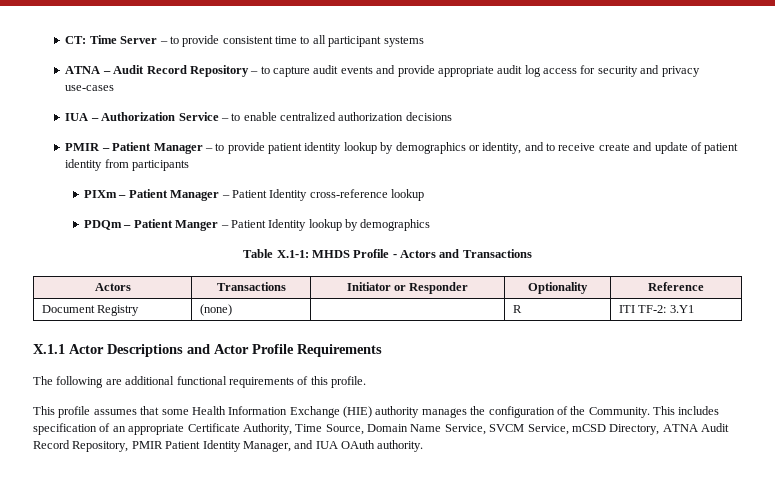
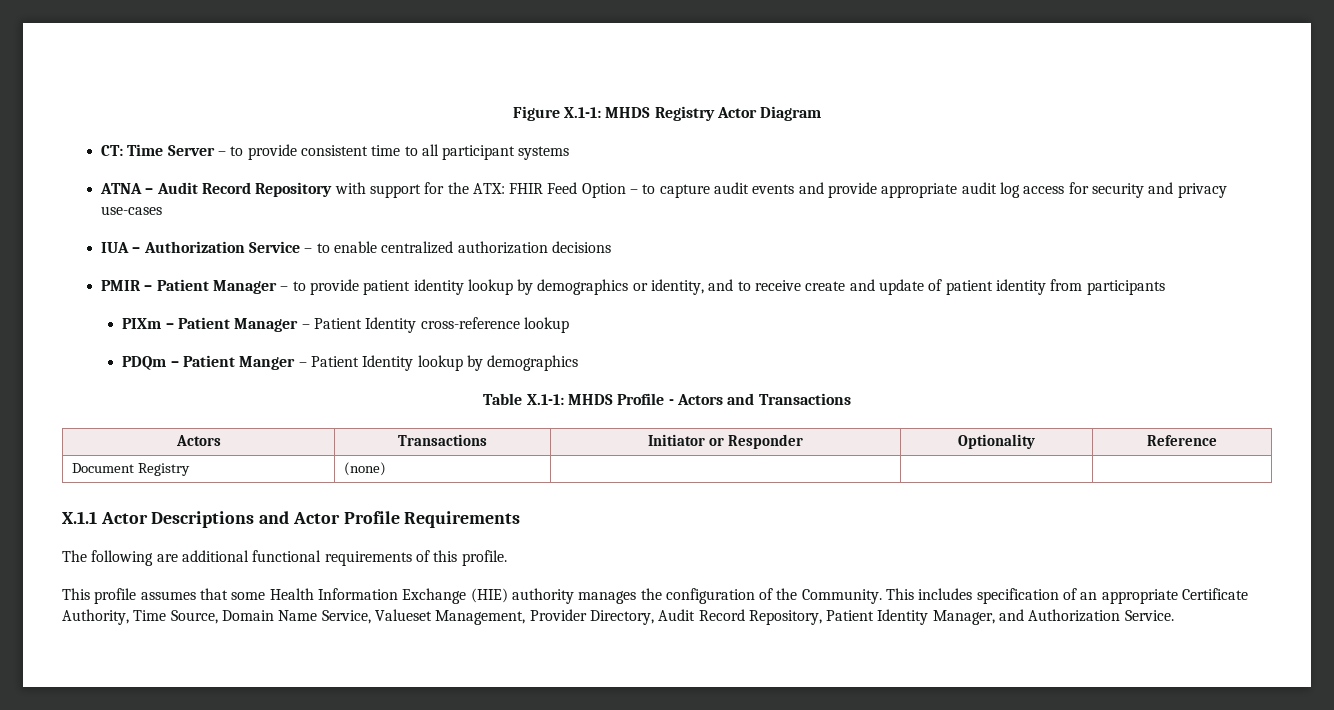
+ Figure X.1-1: MHDS Registry Actor Diagram
- ATNA – Audit Record Repository – to capture audit events and provide appropriate audit log access for security and privacy use-cases
+ ATNA – Audit Record Repository with support for the ATX: FHIR Feed Option – to capture audit events and provide appropriate audit log access for security and privacy use-cases
- Document Registry | (none) | | R | ITI TF-2: 3.Y1
+ Document Registry | (none) | | |
- This includes specification of an appropriate Certificate Authority, Time Source, Domain Name Service, SVCM Service, mCSD Directory, ATNA Audit Record Repository, PMIR Patient Identity Manager, and IUA OAuth authority.
+ This includes specification of an appropriate Certificate Authority, Time Source, Domain Name Service, Valueset Management, Provider Directory, Audit Record Repository, Patient Identity Manager, and Authorization Service.

